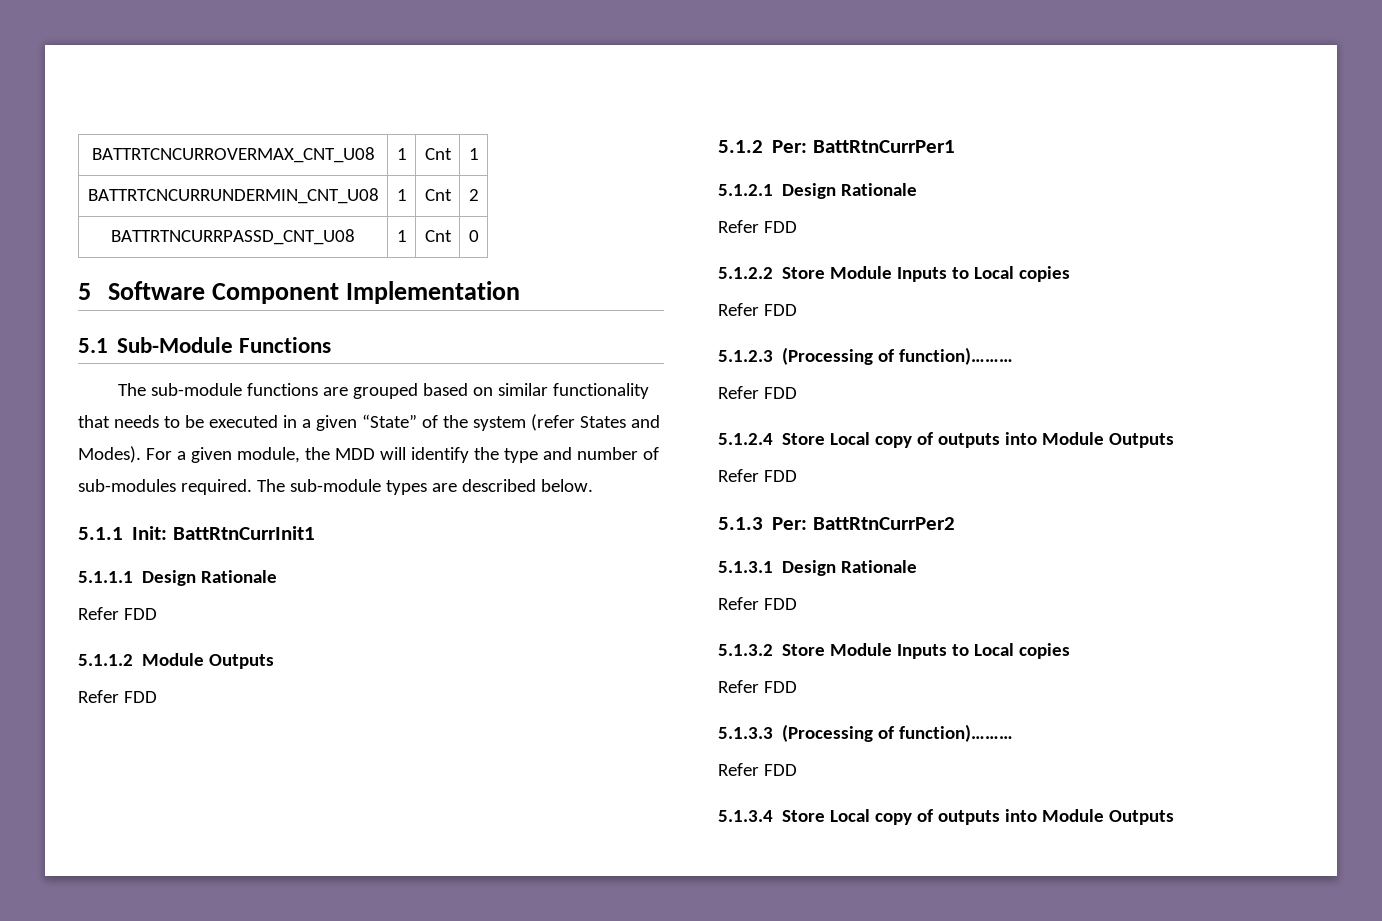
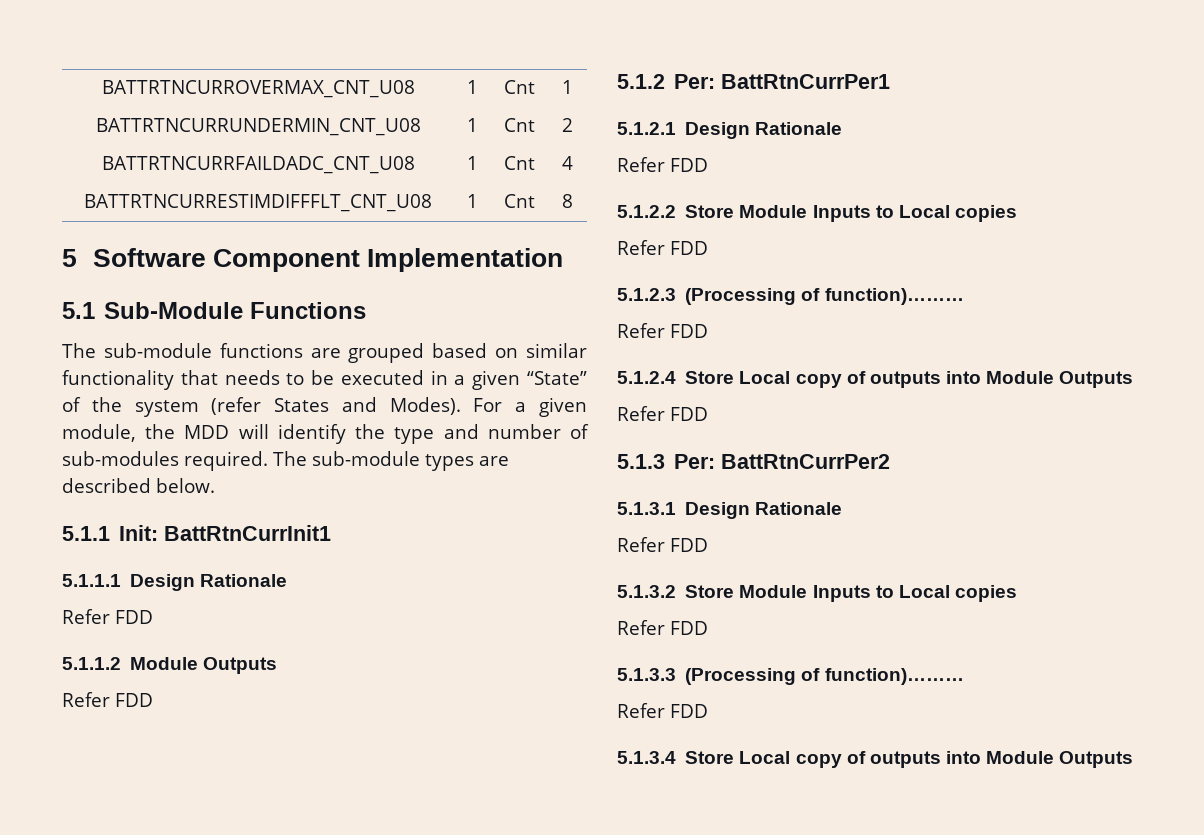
- BATTRTCNCURROVERMAX_CNT_U08 | 1 | Cnt | 1
+ BATTRTNCURROVERMAX_CNT_U08 | 1 | Cnt | 1
- BATTRTCNCURRUNDERMIN_CNT_U08 | 1 | Cnt | 2
+ BATTRTNCURRUNDERMIN_CNT_U08 | 1 | Cnt | 2
- BATTRTNCURRPASSD_CNT_U08 | 1 | Cnt | 0
+ BATTRTNCURRFAILDADC_CNT_U08 | 1 | Cnt | 4
+ BATTRTNCURRESTIMDIFFFLT_CNT_U08 | 1 | Cnt | 8

